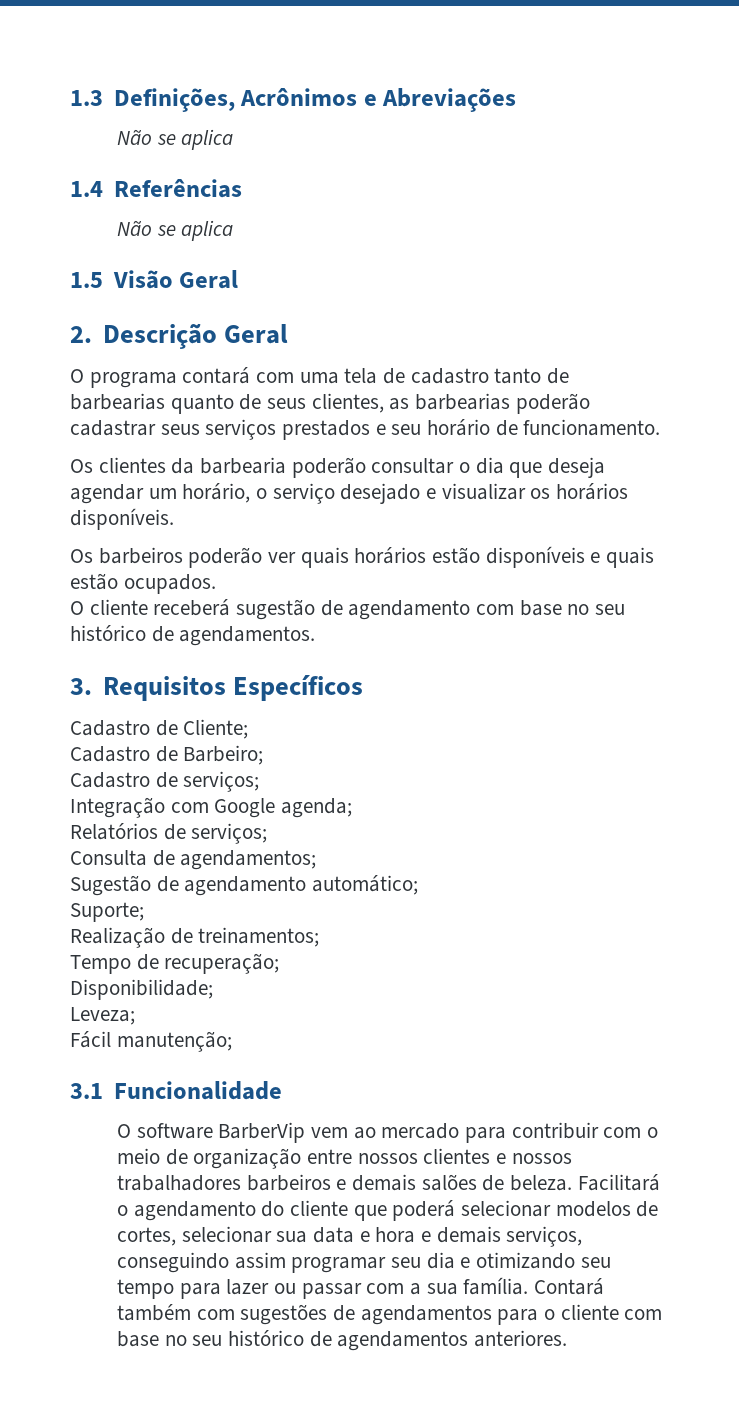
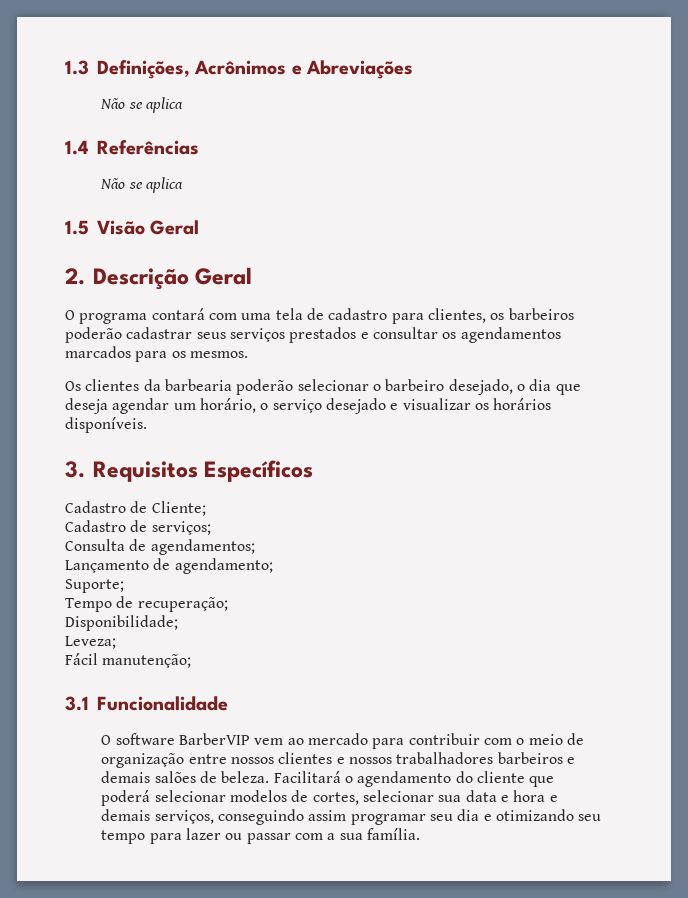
- O programa contará com uma tela de cadastro tanto de barbearias quanto de seus clientes, as barbearias poderão cadastrar seus serviços prestados e seu horário de funcionamento.
+ O programa contará com uma tela de cadastro para clientes, os barbeiros poderão cadastrar seus serviços prestados e consultar os agendamentos marcados para os mesmos.
- Os clientes da barbearia poderão consultar o dia que deseja agendar um horário, o serviço desejado e visualizar os horários disponíveis.
+ Os clientes da barbearia poderão selecionar o barbeiro desejado, o dia que deseja agendar um horário, o serviço desejado e visualizar os horários disponíveis.
- Os barbeiros poderão ver quais horários estão disponíveis e quais estão ocupados.
- O cliente receberá sugestão de agendamento com base no seu histórico de agendamentos.
- Cadastro de Barbeiro;
  Cadastro de serviços;
- Integração com Google agenda;
- Relatórios de serviços;
  Consulta de agendamentos;
- Sugestão de agendamento automático;
+ Lançamento de agendamento;
  Suporte;
- Realização de treinamentos;
- O software BarberVip vem ao mercado para contribuir com o meio de organização entre nossos clientes e nossos trabalhadores barbeiros e demais salões de beleza.
+ O software BarberVIP vem ao mercado para contribuir com o meio de organização entre nossos clientes e nossos trabalhadores barbeiros e demais salões de beleza.
- Contará também com sugestões de agendamentos para o cliente com base no seu histórico de agendamentos anteriores.

